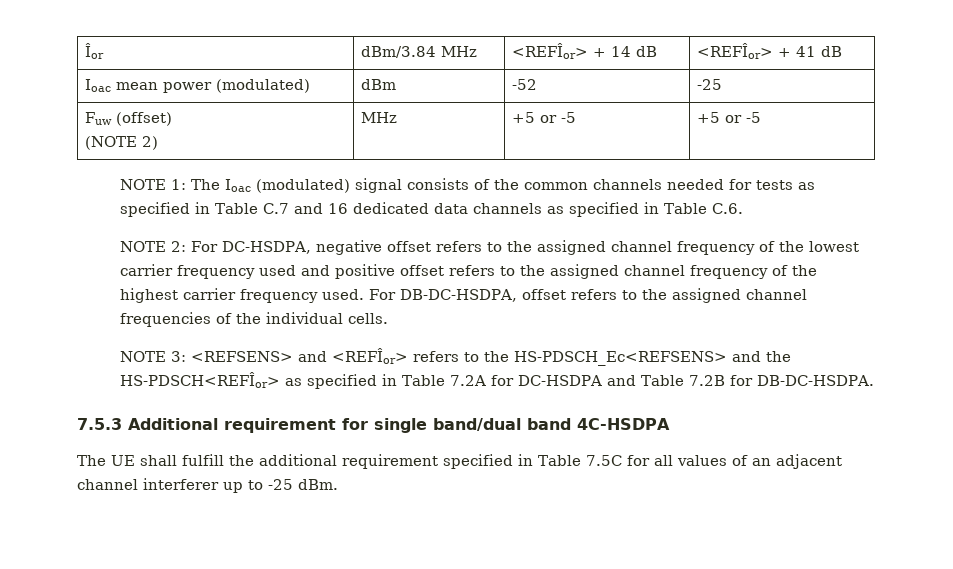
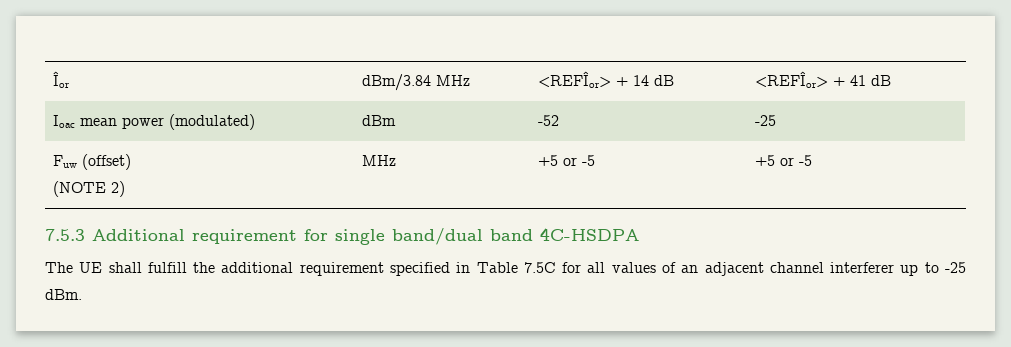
- NOTE 1: The Ioac (modulated) signal consists of the common channels needed for tests as specified in Table C.7 and 16 dedicated data channels as specified in Table C.6.
- NOTE 2: For DC-HSDPA, negative offset refers to the assigned channel frequency of the lowest carrier frequency used and positive offset refers to the assigned channel frequency of the highest carrier frequency used. For DB-DC-HSDPA, offset refers to the assigned channel frequencies of the individual cells.
- NOTE 3: <REFSENS> and <REFÎor> refers to the HS-PDSCH_Ec<REFSENS> and the HS-PDSCH<REFÎor> as specified in Table 7.2A for DC-HSDPA and Table 7.2B for DB-DC-HSDPA.

